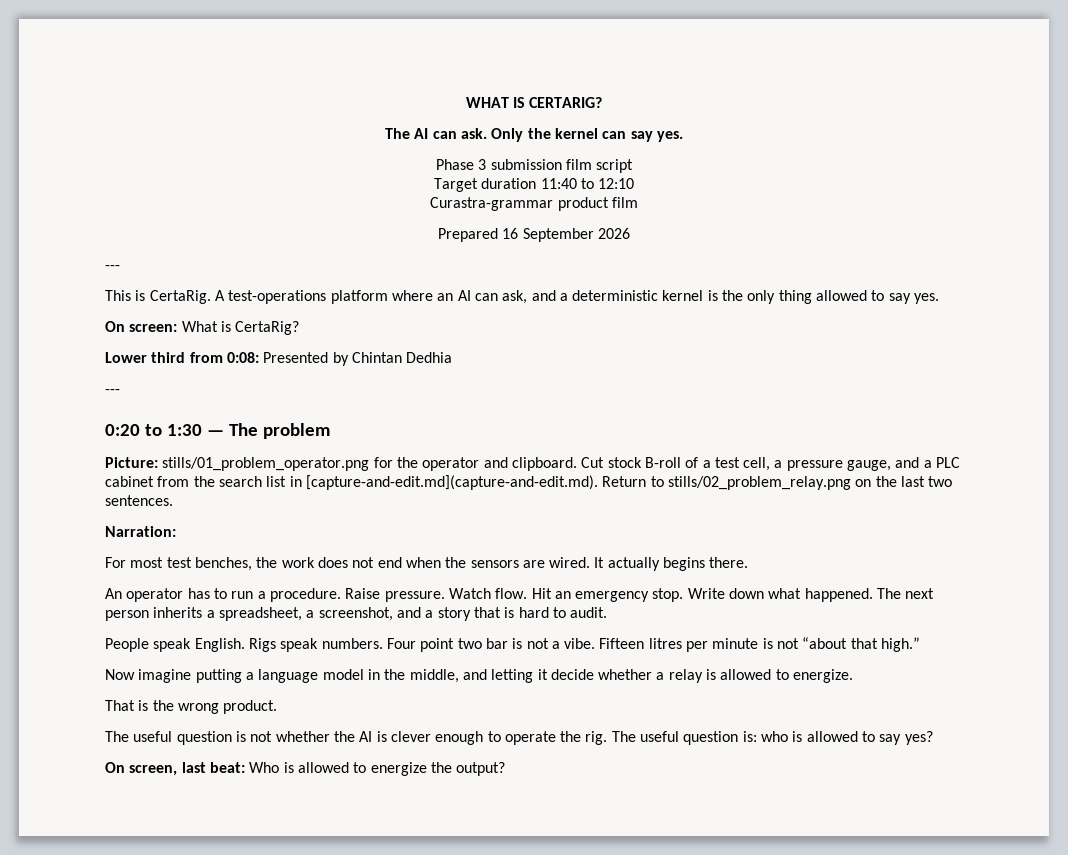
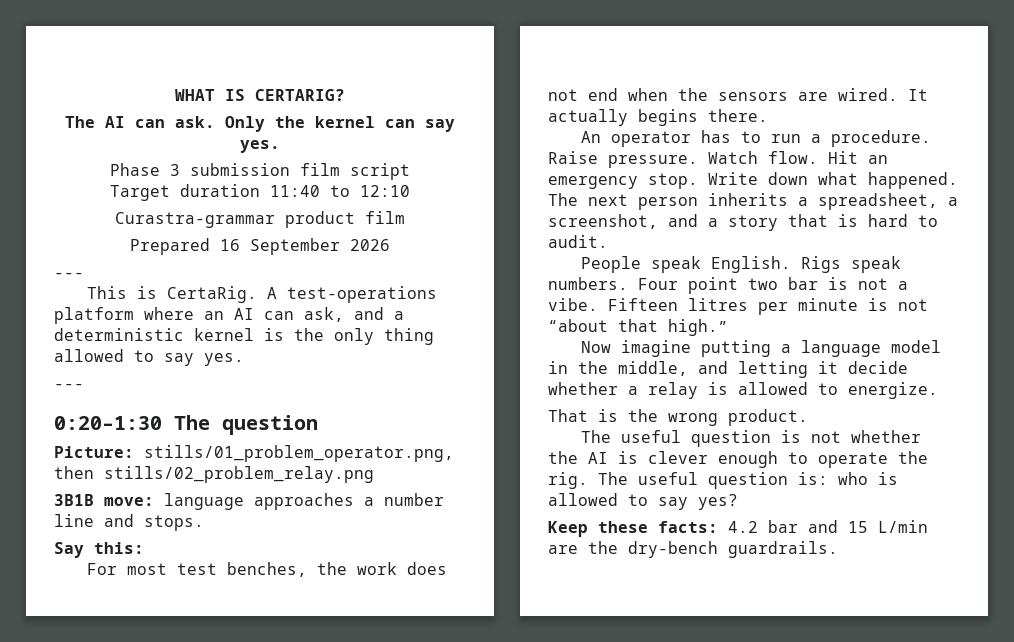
  A test-operations platform where an AI can ask, and a deterministic kernel is the only thing allowed to say yes.
- On screen: What is CertaRig?
- Lower third from 0:08: Presented by Chintan Dedhia
  ---
- 0:20 to 1:30 — The problem
- Picture: stills/01_problem_operator.png for the operator and clipboard. Cut stock B-roll of a test cell, a pressure gauge, and a PLC cabinet from the search list in [capture-and-edit.md](capture-and-edit.md). Return to stills/02_problem_relay.png on the last two sentences.
- Narration:
+ 0:20–1:30 The question
+ Picture: stills/01_problem_operator.png, then stills/02_problem_relay.png
+ 3B1B move: language approaches a number line and stops.
+ Say this:
- On screen, last beat: Who is allowed to energize the output?
+ Keep these facts: 4.2 bar and 15 L/min are the dry-bench guardrails.

